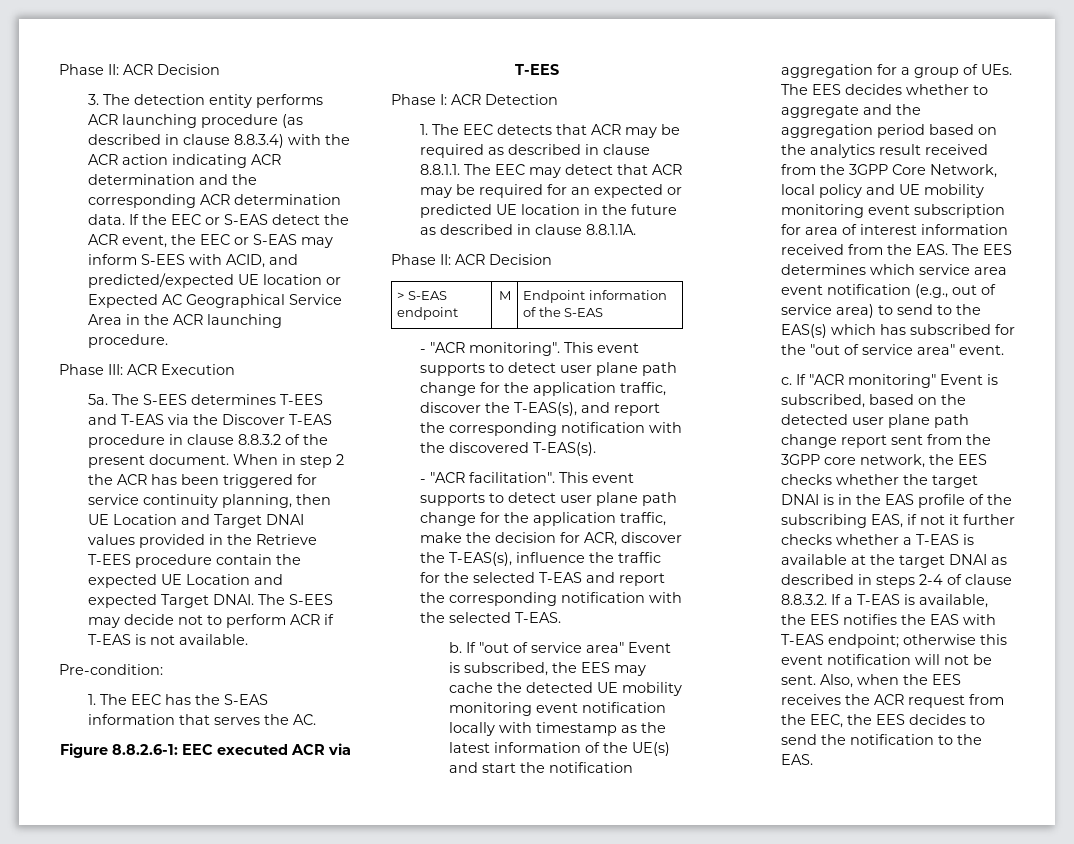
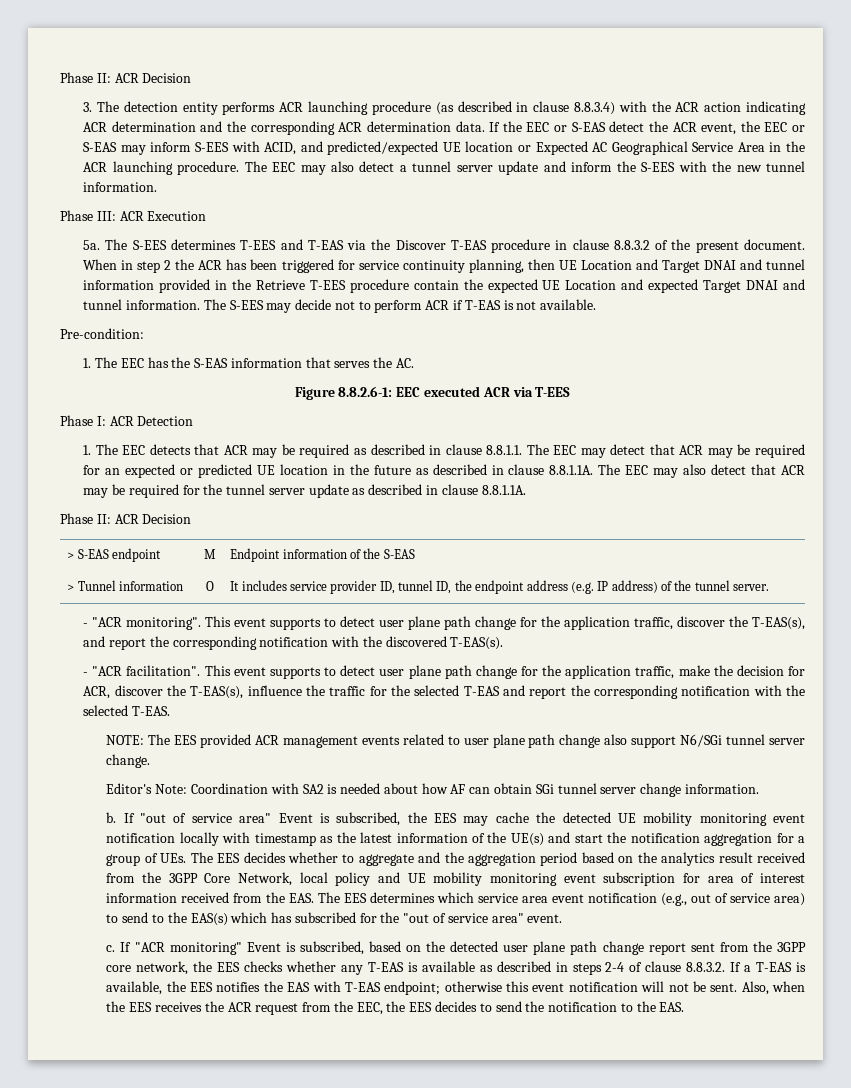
+ The EEC may also detect a tunnel server update and inform the S-EES with the new tunnel information.
- When in step 2 the ACR has been triggered for service continuity planning, then UE Location and Target DNAI values provided in the Retrieve T-EES procedure contain the expected UE Location and expected Target DNAI.
+ When in step 2 the ACR has been triggered for service continuity planning, then UE Location and Target DNAI and tunnel information provided in the Retrieve T-EES procedure contain the expected UE Location and expected Target DNAI and tunnel information.
- 1. The EEC detects that ACR may be required as described in clause 8.8.1.1. The EEC may detect that ACR may be required for an expected or predicted UE location in the future as described in clause 8.8.1.1A.
+ 1. The EEC detects that ACR may be required as described in clause 8.8.1.1. The EEC may detect that ACR may be required for an expected or predicted UE location in the future as described in clause 8.8.1.1A. The EEC may also detect that ACR may be required for the tunnel server update as described in clause 8.8.1.1A.
+ > Tunnel information | O | It includes service provider ID, tunnel ID, the endpoint address (e.g. IP address) of the tunnel server.
+ NOTE: The EES provided ACR management events related to user plane path change also support N6/SGi tunnel server change.
+ Editor's Note: Coordination with SA2 is needed about how AF can obtain SGi tunnel server change information.
- If "ACR monitoring" Event is subscribed, based on the detected user plane path change report sent from the 3GPP core network, the EES checks whether the target DNAI is in the EAS profile of the subscribing EAS, if not it further checks whether a T-EAS is available at the target DNAI as described in steps 2-4 of clause 8.8.3.2. If a T-EAS is available, the EES notifies the EAS with T-EAS endpoint; otherwise this event notification will not be sent.
+ If "ACR monitoring" Event is subscribed, based on the detected user plane path change report sent from the 3GPP core network, the EES checks whether any T-EAS is available as described in steps 2-4 of clause 8.8.3.2. If a T-EAS is available, the EES notifies the EAS with T-EAS endpoint; otherwise this event notification will not be sent.

